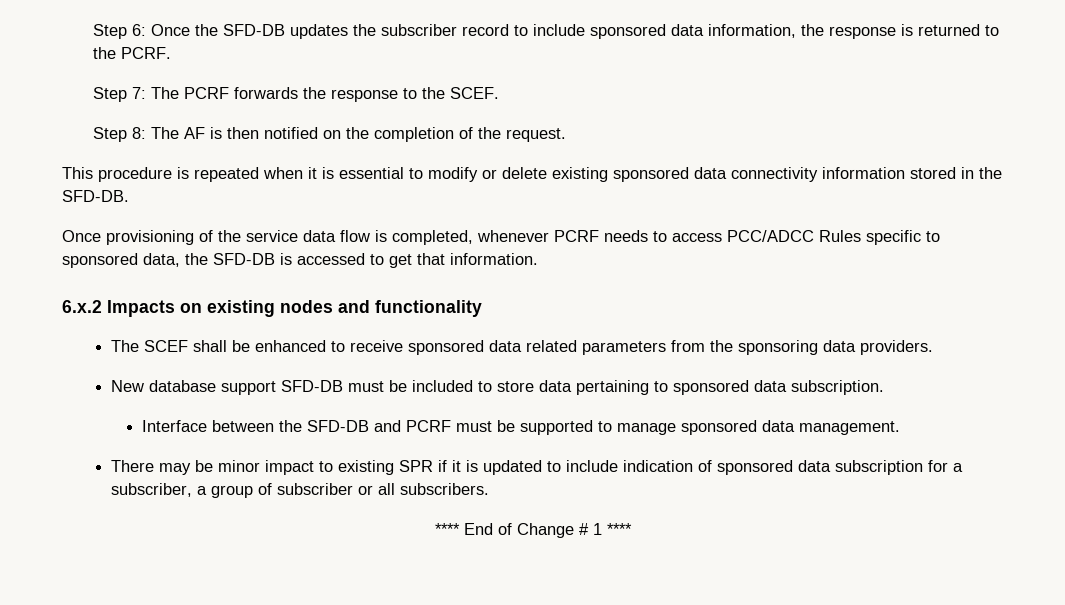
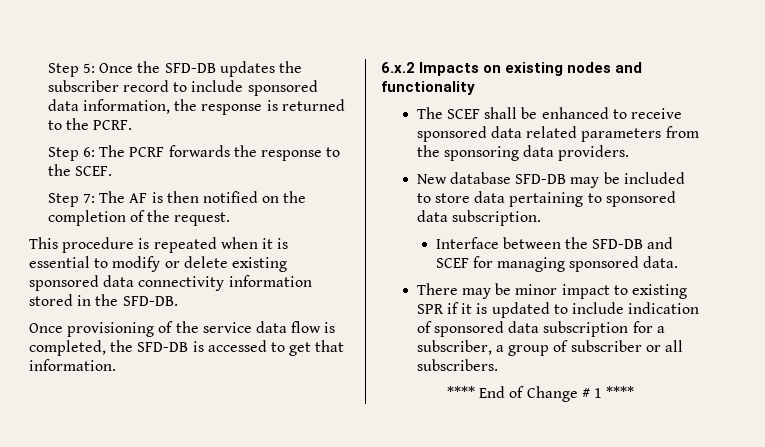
- Step 6: Once the SFD-DB updates the subscriber record to include sponsored data information, the response is returned to the PCRF.
+ Step 5: Once the SFD-DB updates the subscriber record to include sponsored data information, the response is returned to the PCRF.
- Step 7: The PCRF forwards the response to the SCEF.
+ Step 6: The PCRF forwards the response to the SCEF.
- Step 8: The AF is then notified on the completion of the request.
+ Step 7: The AF is then notified on the completion of the request.
- Once provisioning of the service data flow is completed, whenever PCRF needs to access PCC/ADCC Rules specific to sponsored data, the SFD-DB is accessed to get that information.
+ Once provisioning of the service data flow is completed, the SFD-DB is accessed to get that information.
- New database support SFD-DB must be included to store data pertaining to sponsored data subscription.
+ New database SFD-DB may be included to store data pertaining to sponsored data subscription.
- Interface between the SFD-DB and PCRF must be supported to manage sponsored data management.
+ Interface between the SFD-DB and SCEF for managing sponsored data.

